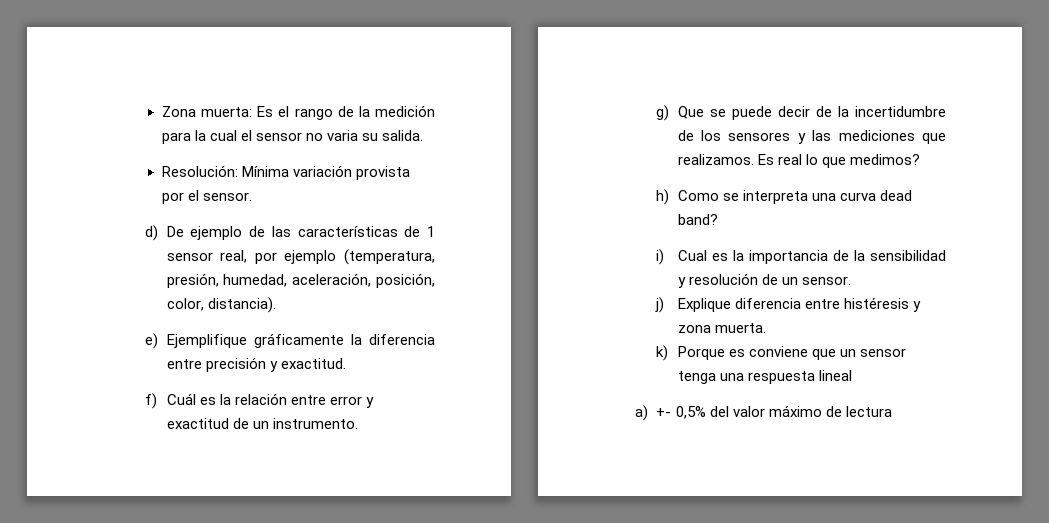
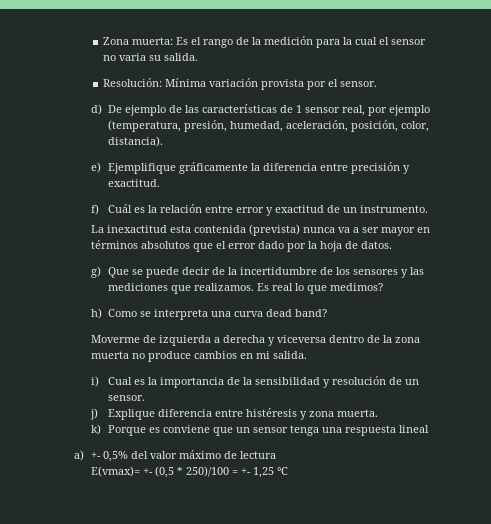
+ La inexactitud esta contenida (prevista) nunca va a ser mayor en términos absolutos que el error dado por la hoja de datos.
+ Moverme de izquierda a derecha y viceversa dentro de la zona muerta no produce cambios en mi salida.
+ E(vmax)= +- (0,5 * 250)/100 = +- 1,25 °C

